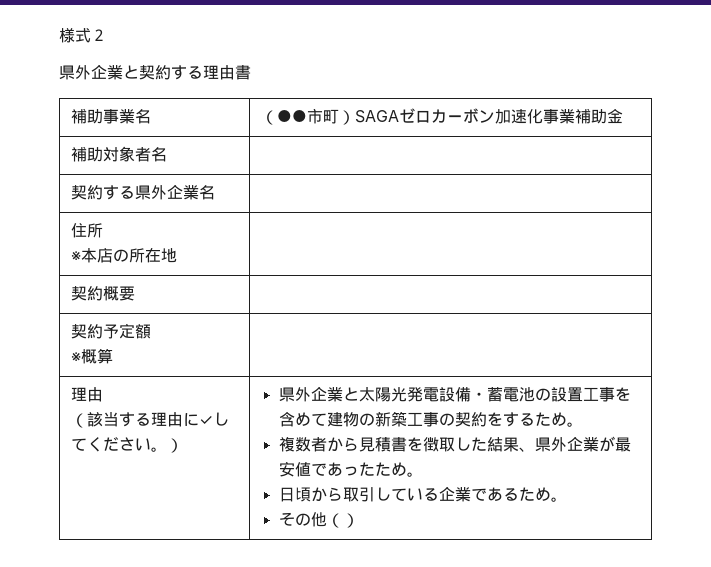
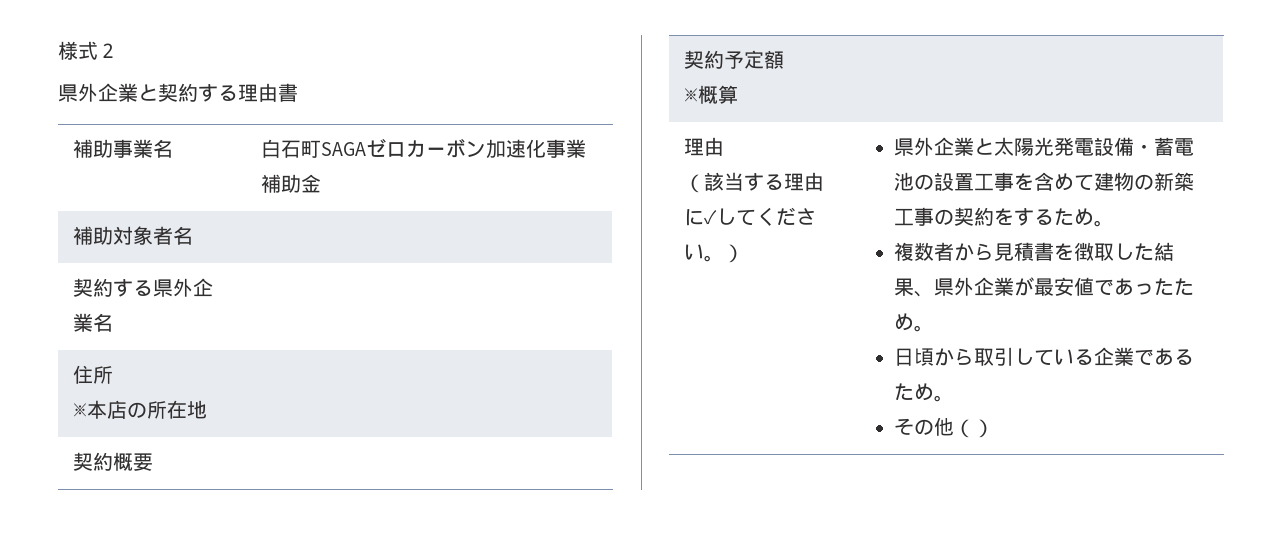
- 補助事業名 | （●●市町）SAGAゼロカーボン加速化事業補助金
+ 補助事業名 | 白石町SAGAゼロカーボン加速化事業補助金

